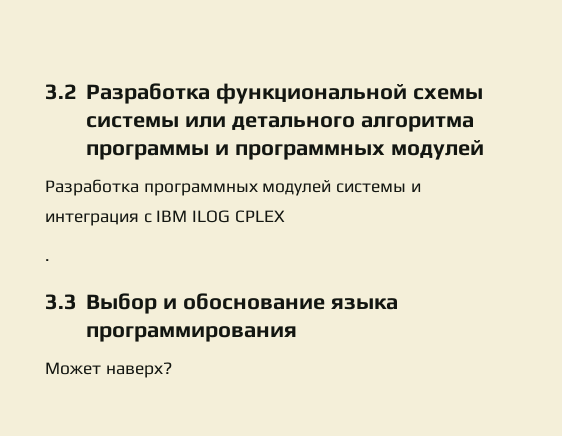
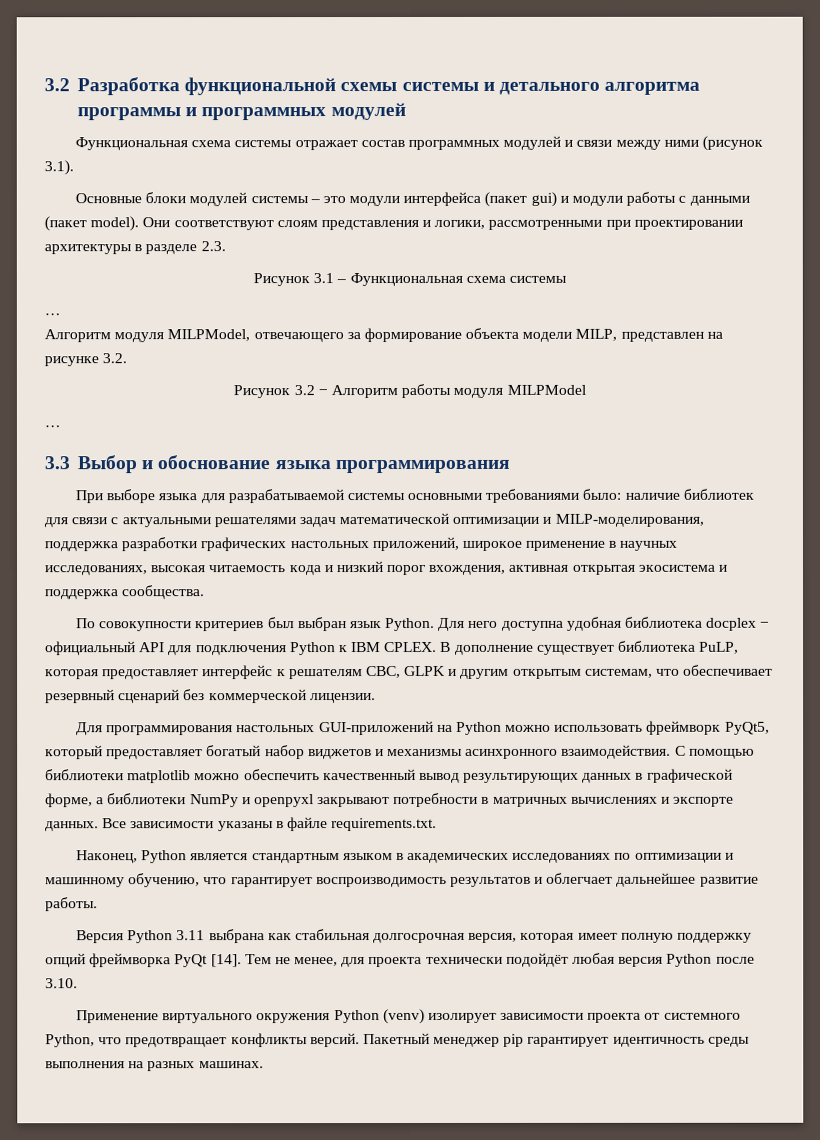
- 3.2 Разработка функциональной схемы системы или детального алгоритма программы и программных модулей
+ 3.2 Разработка функциональной схемы системы и детального алгоритма программы и программных модулей
- Разработка программных модулей системы и интеграция с IBM ILOG CPLEX
- .
+ Функциональная схема системы отражает состав программных модулей и связи между ними (рисунок 3.1).
+ Основные блоки модулей системы – это модули интерфейса (пакет gui) и модули работы с данными (пакет model). Они соответствуют слоям представления и логики, рассмотренными при проектировании архитектуры в разделе 2.3.
+ Рисунок 3.1 – Функциональная схема системы
+ …
+ Алгоритм модуля MILPModel, отвечающего за формирование объекта модели MILP, представлен на рисунке 3.2.
+ Рисунок 3.2 − Алгоритм работы модуля MILPModel
+ …
- Может наверх?
+ При выборе языка для разрабатываемой системы основными требованиями было: наличие библиотек для связи с актуальными решателями задач математической оптимизации и MILP-моделирования, поддержка разработки графических настольных приложений, широкое применение в научных исследованиях, высокая читаемость кода и низкий порог вхождения, активная открытая экосистема и поддержка сообщества.
+ По совокупности критериев был выбран язык Python. Для него доступна удобная библиотека docplex − официальный API для подключения Python к IBM CPLEX. В дополнение существует библиотека PuLP, которая предоставляет интерфейс к решателям CBC, GLPK и другим открытым системам, что обеспечивает резервный сценарий без коммерческой лицензии.
+ Для программирования настольных GUI-приложений на Python можно использовать фреймворк PyQt5, который предоставляет богатый набор виджетов и механизмы асинхронного взаимодействия. С помощью библиотеки matplotlib можно обеспечить качественный вывод результирующих данных в графической форме, а библиотеки NumPy и openpyxl закрывают потребности в матричных вычислениях и экспорте данных. Все зависимости указаны в файле requirements.txt.
+ Наконец, Python является стандартным языком в академических исследованиях по оптимизации и машинному обучению, что гарантирует воспроизводимость результатов и облегчает дальнейшее развитие работы.
+ Версия Python 3.11 выбрана как стабильная долгосрочная версия, которая имеет полную поддержку опций фреймворка PyQt [14]. Тем не менее, для проекта технически подойдёт любая версия Python после 3.10.
+ Применение виртуального окружения Python (venv) изолирует зависимости проекта от системного Python, что предотвращает конфликты версий. Пакетный менеджер pip гарантирует идентичность среды выполнения на разных машинах.

